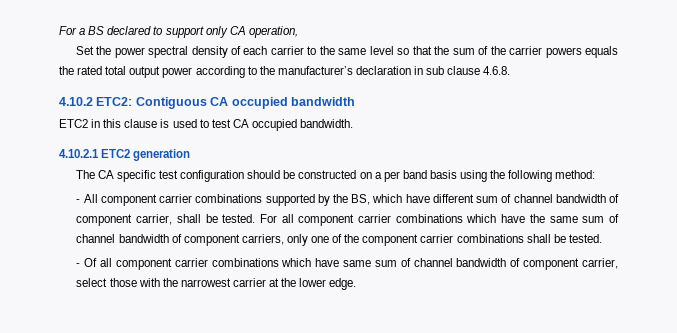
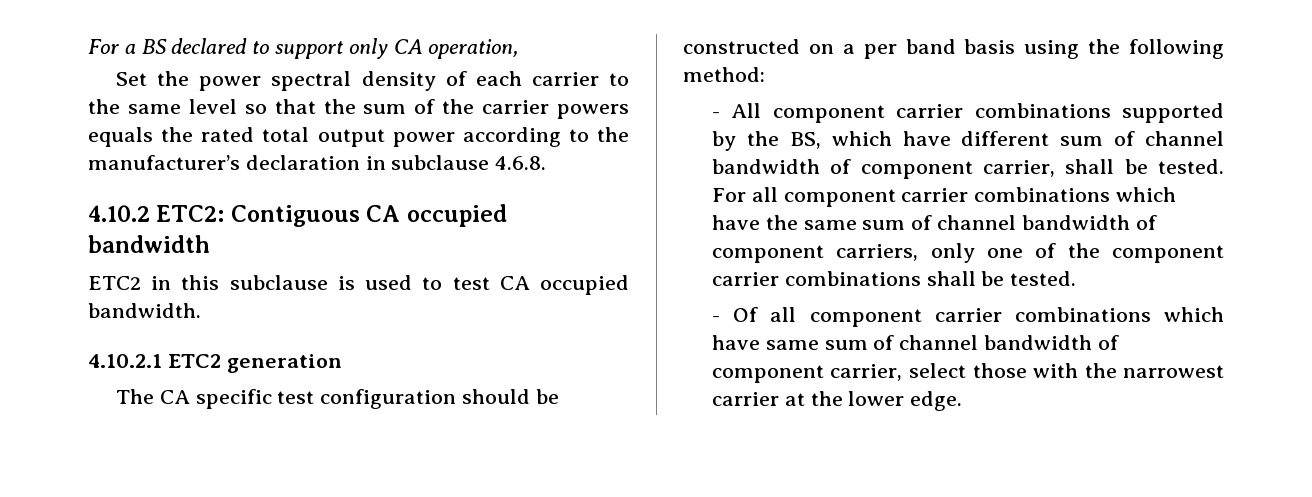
- Set the power spectral density of each carrier to the same level so that the sum of the carrier powers equals the rated total output power according to the manufacturer’s declaration in sub clause 4.6.8.
+ Set the power spectral density of each carrier to the same level so that the sum of the carrier powers equals the rated total output power according to the manufacturer’s declaration in subclause 4.6.8.
- ETC2 in this clause is used to test CA occupied bandwidth.
+ ETC2 in this subclause is used to test CA occupied bandwidth.

